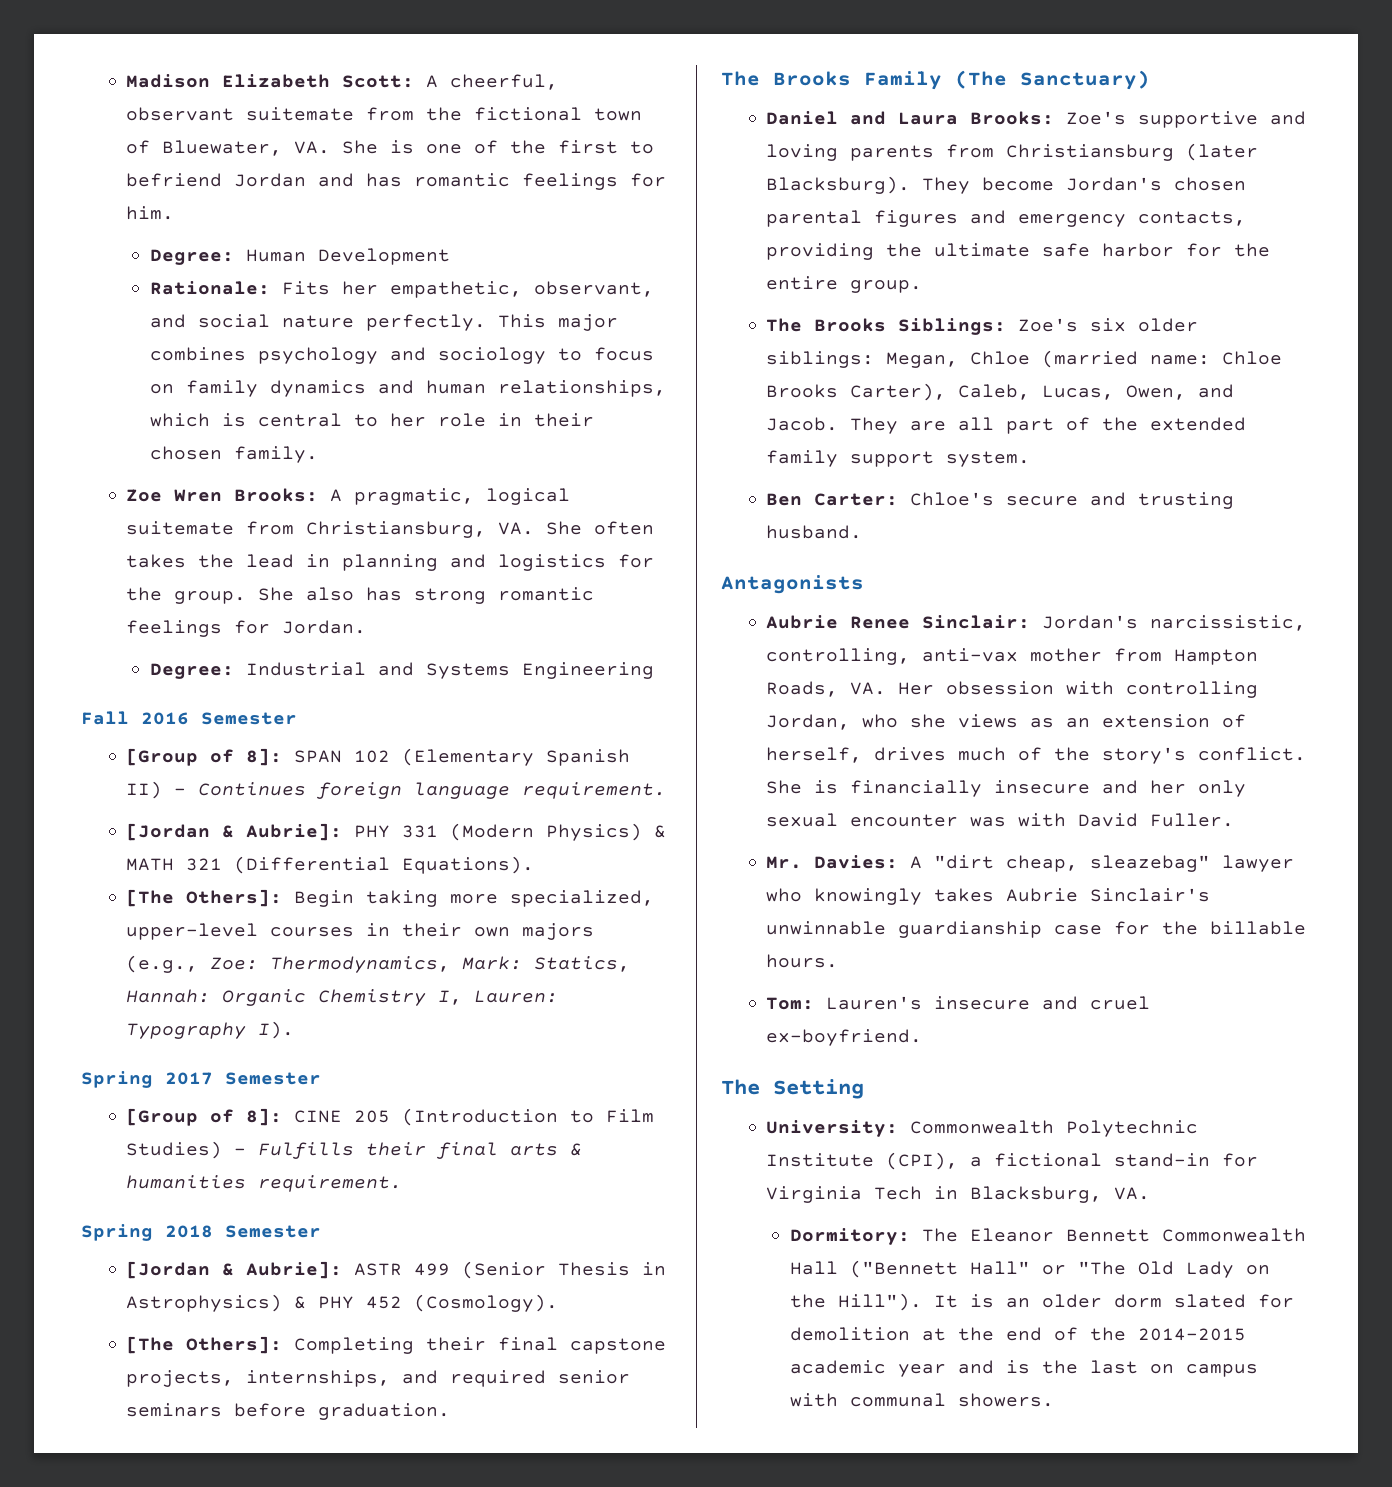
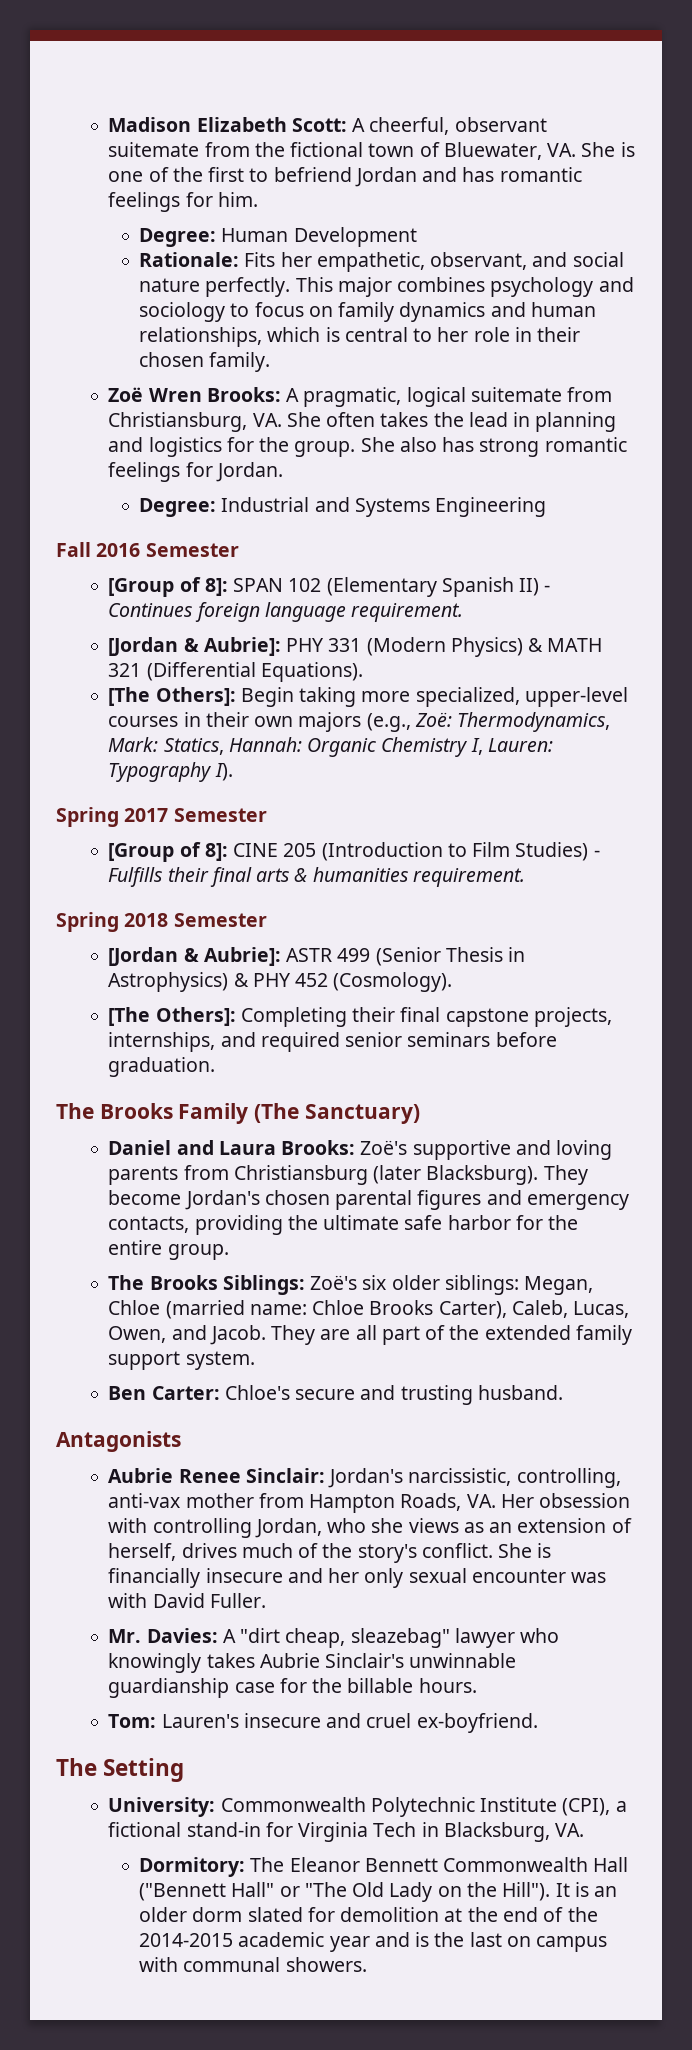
- Zoe Wren Brooks: A pragmatic, logical suitemate from Christiansburg, VA. She often takes the lead in planning and logistics for the group.
+ Zoë Wren Brooks: A pragmatic, logical suitemate from Christiansburg, VA. She often takes the lead in planning and logistics for the group.
- [The Others]: Begin taking more specialized, upper-level courses in their own majors (e.g., Zoe: Thermodynamics, Mark: Statics, Hannah: Organic Chemistry I, Lauren: Typography I).
+ [The Others]: Begin taking more specialized, upper-level courses in their own majors (e.g., Zoë: Thermodynamics, Mark: Statics, Hannah: Organic Chemistry I, Lauren: Typography I).
- Daniel and Laura Brooks: Zoe's supportive and loving parents from Christiansburg (later Blacksburg).
+ Daniel and Laura Brooks: Zoë's supportive and loving parents from Christiansburg (later Blacksburg).
- The Brooks Siblings: Zoe's six older siblings: Megan, Chloe (married name: Chloe Brooks Carter), Caleb, Lucas, Owen, and Jacob.
+ The Brooks Siblings: Zoë's six older siblings: Megan, Chloe (married name: Chloe Brooks Carter), Caleb, Lucas, Owen, and Jacob.

